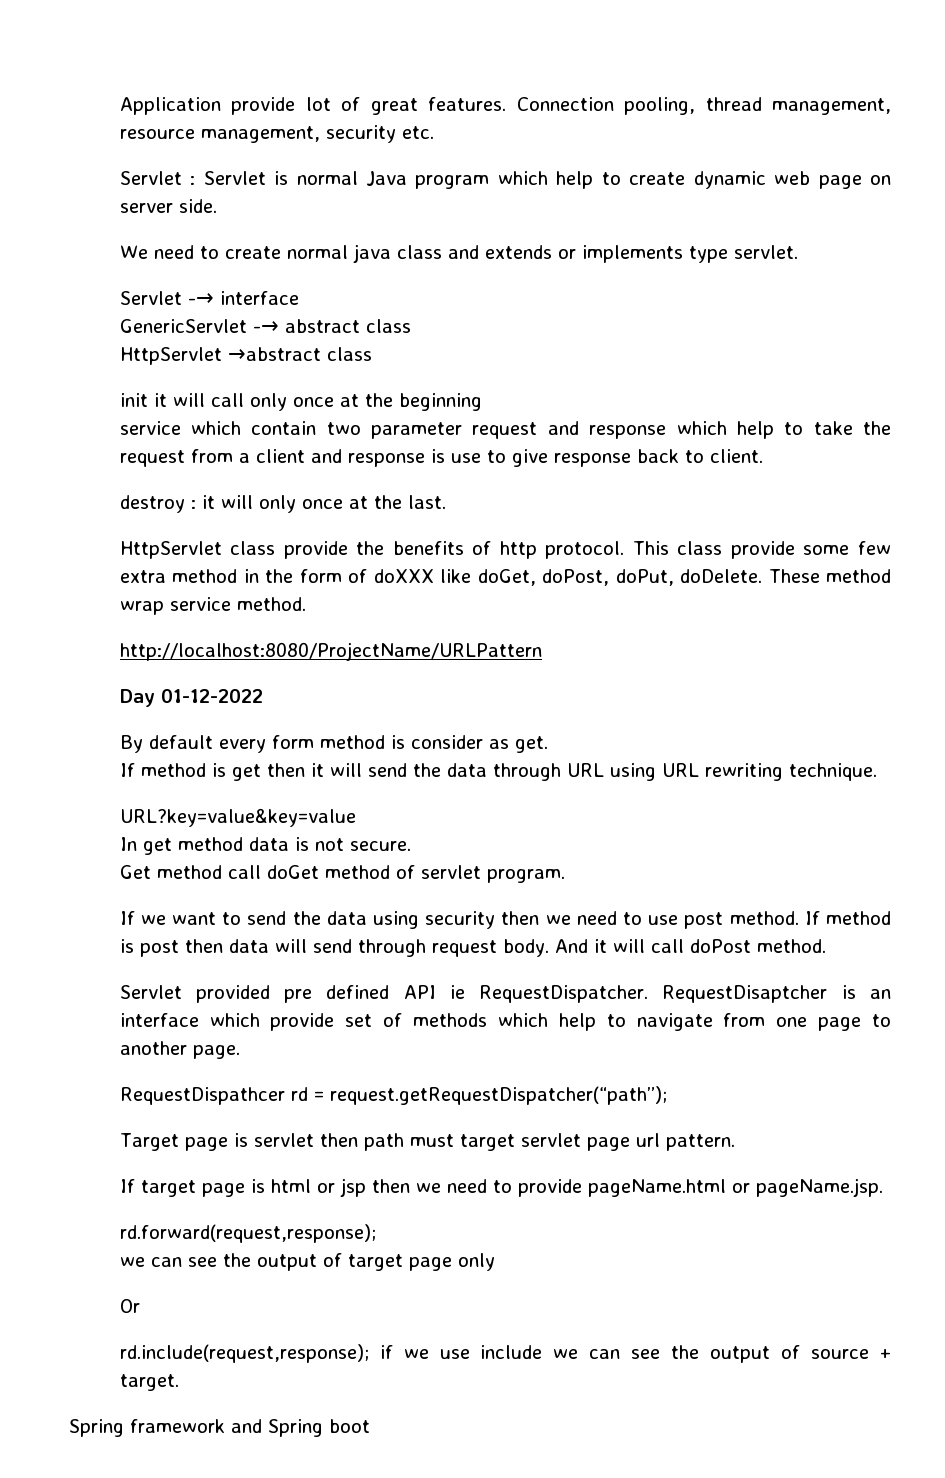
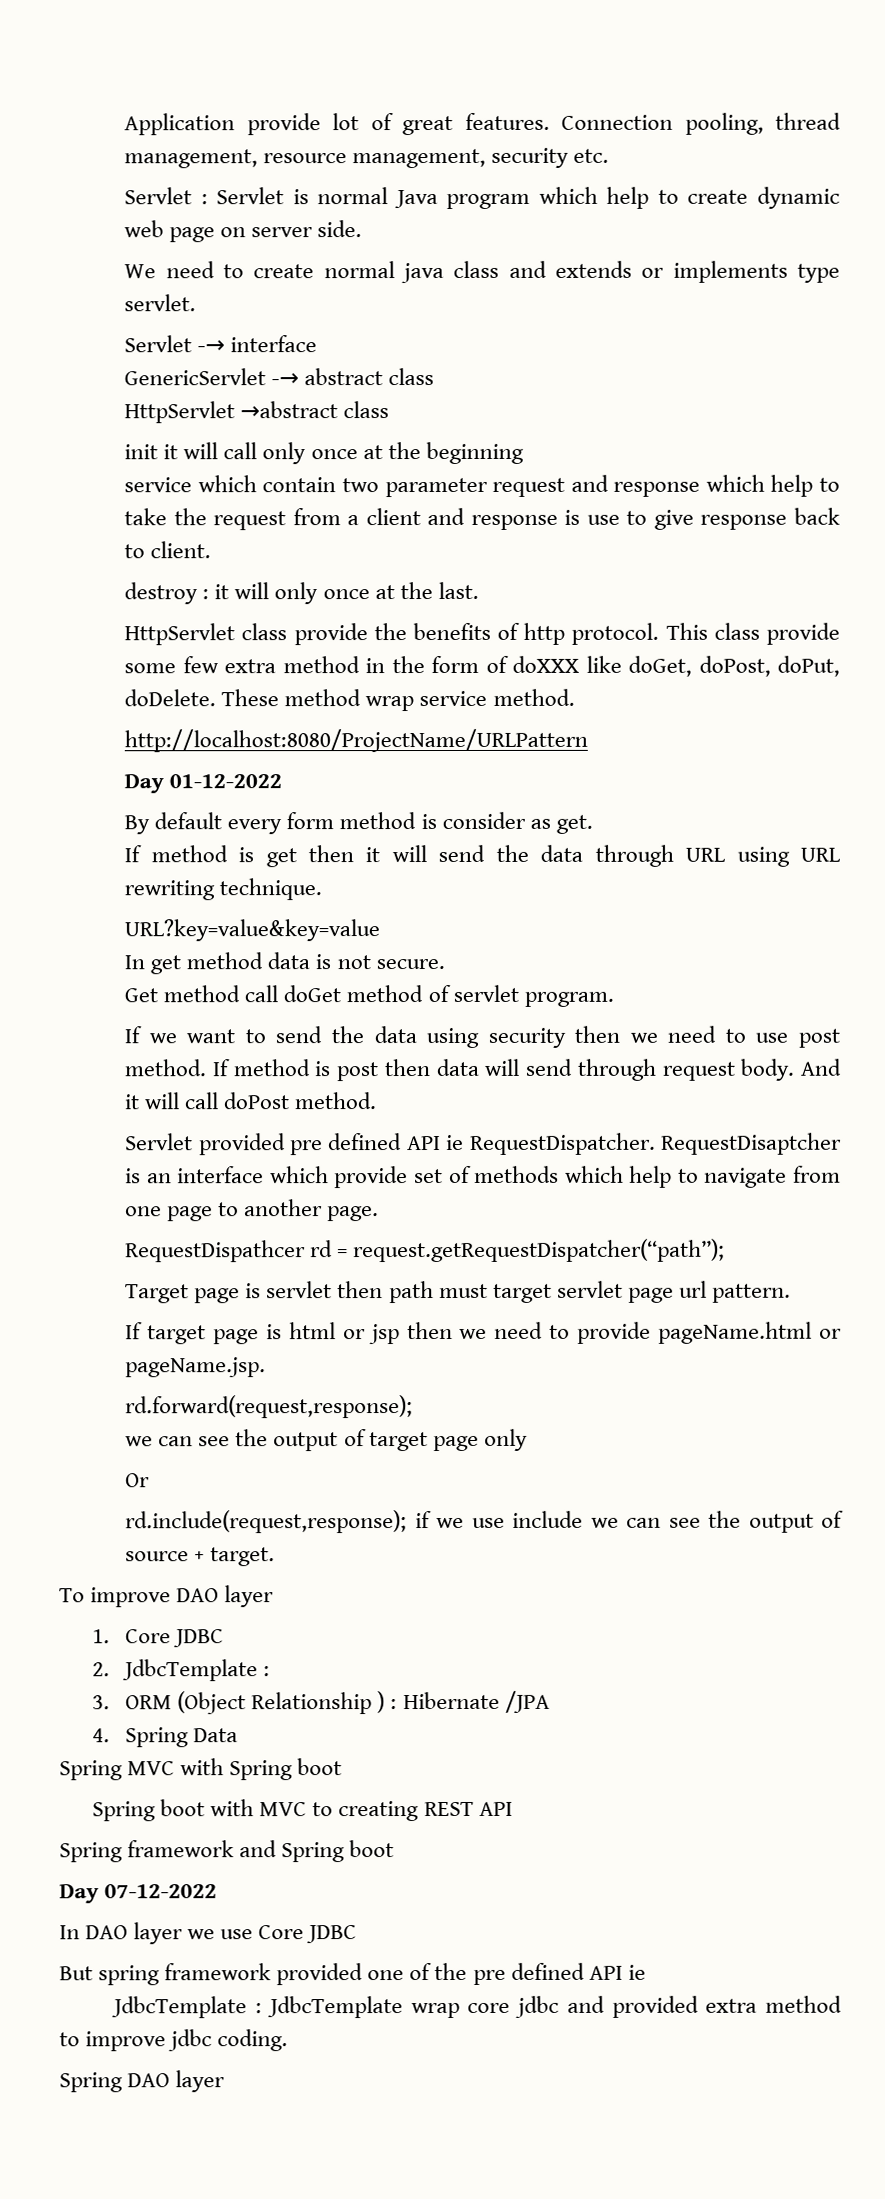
+ To improve DAO layer
+ 1. Core JDBC
+ 2. JdbcTemplate :
+ 3. ORM (Object Relationship ) : Hibernate /JPA
+ 4. Spring Data
+ Spring MVC with Spring boot
+ Spring boot with MVC to creating REST API
+ Day 07-12-2022
+ In DAO layer we use Core JDBC
+ But spring framework provided one of the pre defined API ie
+ JdbcTemplate : JdbcTemplate wrap core jdbc and provided extra method to improve jdbc coding.
+ Spring DAO layer

